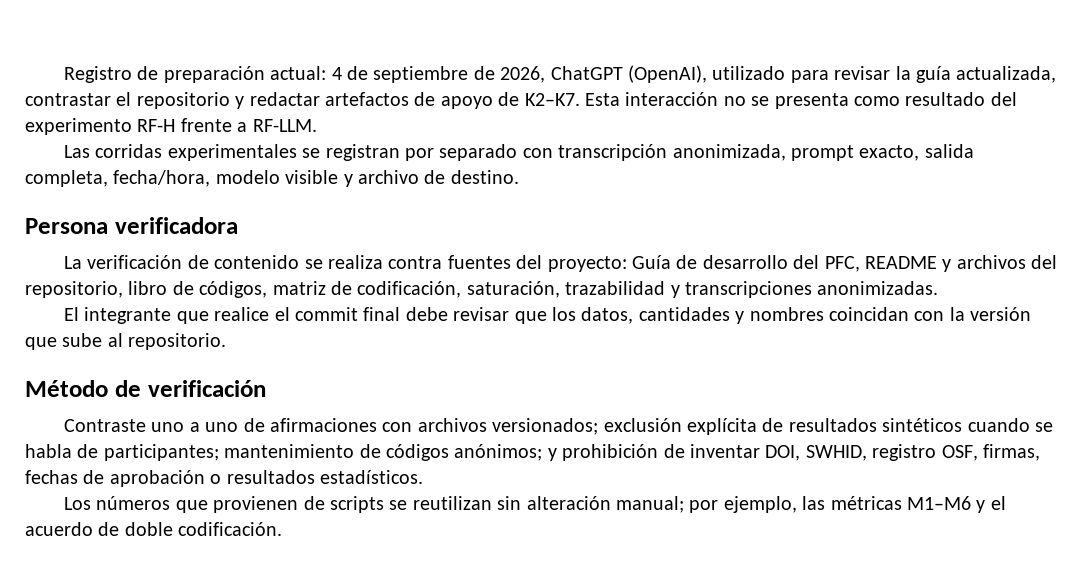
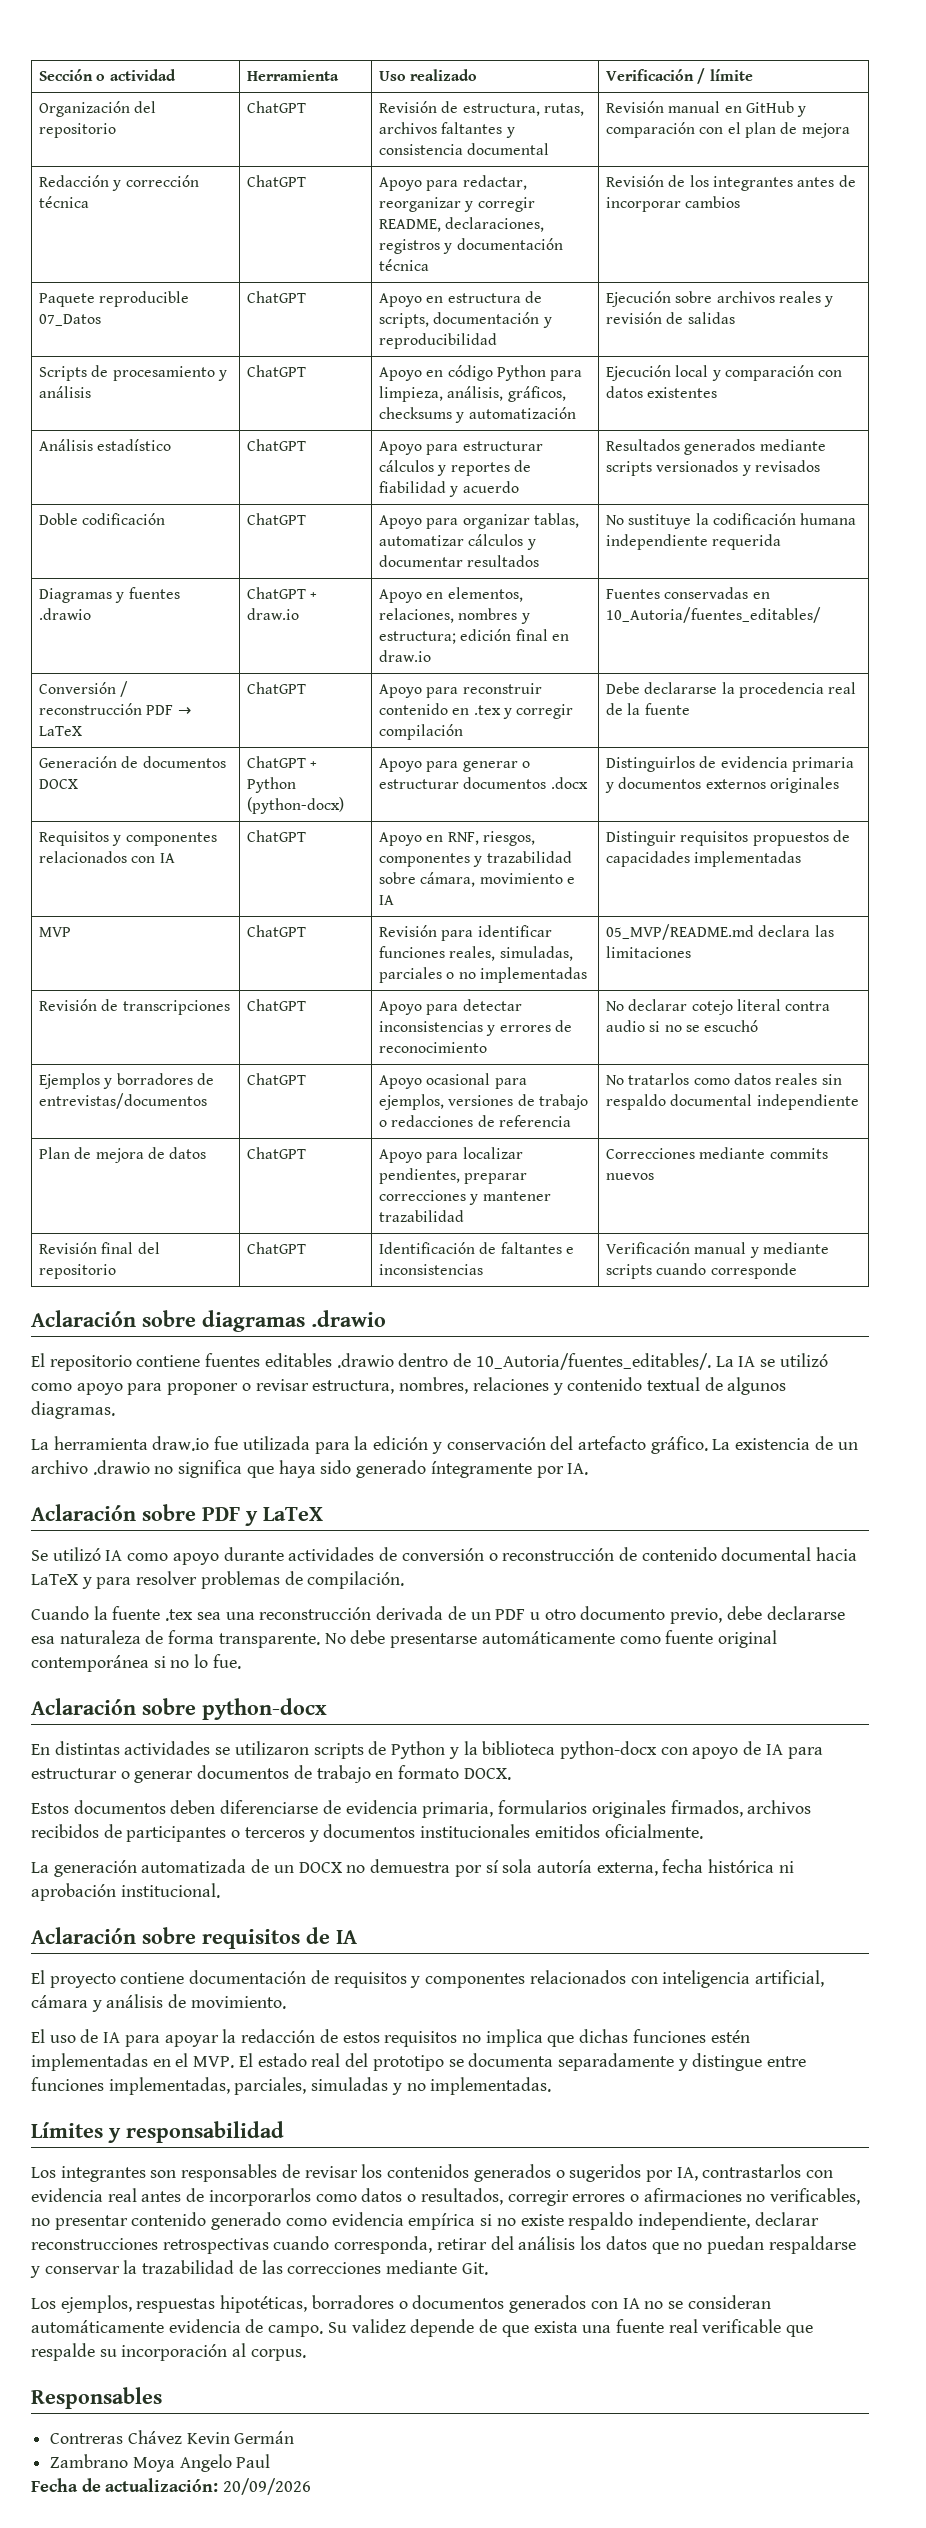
- Registro de preparación actual: 4 de septiembre de 2026, ChatGPT (OpenAI), utilizado para revisar la guía actualizada, contrastar el repositorio y redactar artefactos de apoyo de K2–K7. Esta interacción no se presenta como resultado del experimento RF-H frente a RF-LLM.
- Las corridas experimentales se registran por separado con transcripción anonimizada, prompt exacto, salida completa, fecha/hora, modelo visible y archivo de destino.
- Persona verificadora
- La verificación de contenido se realiza contra fuentes del proyecto: Guía de desarrollo del PFC, README y archivos del repositorio, libro de códigos, matriz de codificación, saturación, trazabilidad y transcripciones anonimizadas.
- El integrante que realice el commit final debe revisar que los datos, cantidades y nombres coincidan con la versión que sube al repositorio.
- Método de verificación
- Contraste uno a uno de afirmaciones con archivos versionados; exclusión explícita de resultados sintéticos cuando se habla de participantes; mantenimiento de códigos anónimos; y prohibición de inventar DOI, SWHID, registro OSF, firmas, fechas de aprobación o resultados estadísticos.
- Los números que provienen de scripts se reutilizan sin alteración manual; por ejemplo, las métricas M1–M6 y el acuerdo de doble codificación.
+ Sección o actividad | Herramienta | Uso realizado | Verificación / límite
+ Organización del repositorio | ChatGPT | Revisión de estructura, rutas, archivos faltantes y consistencia documental | Revisión manual en GitHub y comparación con el plan de mejora
+ Redacción y corrección técnica | ChatGPT | Apoyo para redactar, reorganizar y corregir README, declaraciones, registros y documentación técnica | Revisión de los integrantes antes de incorporar cambios
+ Paquete reproducible 07_Datos | ChatGPT | Apoyo en estructura de scripts, documentación y reproducibilidad | Ejecución sobre archivos reales y revisión de salidas
+ Scripts de procesamiento y análisis | ChatGPT | Apoyo en código Python para limpieza, análisis, gráficos, checksums y automatización | Ejecución local y comparación con datos existentes
+ Análisis estadístico | ChatGPT | Apoyo para estructurar cálculos y reportes de fiabilidad y acuerdo | Resultados generados mediante scripts versionados y revisados
+ Doble codificación | ChatGPT | Apoyo para organizar tablas, automatizar cálculos y documentar resultados | No sustituye la codificación humana independiente requerida
+ Diagramas y fuentes .drawio | ChatGPT + draw.io | Apoyo en elementos, relaciones, nombres y estructura; edición final en draw.io | Fuentes conservadas en 10_Autoria/fuentes_editables/
+ Conversión / reconstrucción PDF → LaTeX | ChatGPT | Apoyo para reconstruir contenido en .tex y corregir compilación | Debe declararse la procedencia real de la fuente
+ Generación de documentos DOCX | ChatGPT + Python (python-docx) | Apoyo para generar o estructurar documentos .docx | Distinguirlos de evidencia primaria y documentos externos originales
+ Requisitos y componentes relacionados con IA | ChatGPT | Apoyo en RNF, riesgos, componentes y trazabilidad sobre cámara, movimiento e IA | Distinguir requisitos propuestos de capacidades implementadas
+ MVP | ChatGPT | Revisión para identificar funciones reales, simuladas, parciales o no implementadas | 05_MVP/README.md declara las limitaciones
+ Revisión de transcripciones | ChatGPT | Apoyo para detectar inconsistencias y errores de reconocimiento | No declarar cotejo literal contra audio si no se escuchó
+ Ejemplos y borradores de entrevistas/documentos | ChatGPT | Apoyo ocasional para ejemplos, versiones de trabajo o redacciones de referencia | No tratarlos como datos reales sin respaldo documental independiente
+ Plan de mejora de datos | ChatGPT | Apoyo para localizar pendientes, preparar correcciones y mantener trazabilidad | Correcciones mediante commits nuevos
+ Revisión final del repositorio | ChatGPT | Identificación de faltantes e inconsistencias | Verificación manual y mediante scripts cuando corresponde
+ Aclaración sobre diagramas .drawio
+ El repositorio contiene fuentes editables .drawio dentro de 10_Autoria/fuentes_editables/. La IA se utilizó como apoyo para proponer o revisar estructura, nombres, relaciones y contenido textual de algunos diagramas.
+ La herramienta draw.io fue utilizada para la edición y conservación del artefacto gráfico. La existencia de un archivo .drawio no significa que haya sido generado íntegramente por IA.
+ Aclaración sobre PDF y LaTeX
+ Se utilizó IA como apoyo durante actividades de conversión o reconstrucción de contenido documental hacia LaTeX y para resolver problemas de compilación.
+ Cuando la fuente .tex sea una reconstrucción derivada de un PDF u otro documento previo, debe declararse esa naturaleza de forma transparente. No debe presentarse automáticamente como fuente original contemporánea si no lo fue.
+ Aclaración sobre python-docx
+ En distintas actividades se utilizaron scripts de Python y la biblioteca python-docx con apoyo de IA para estructurar o generar documentos de trabajo en formato DOCX.
+ Estos documentos deben diferenciarse de evidencia primaria, formularios originales firmados, archivos recibidos de participantes o terceros y documentos institucionales emitidos oficialmente.
+ La generación automatizada de un DOCX no demuestra por sí sola autoría externa, fecha histórica ni aprobación institucional.
+ Aclaración sobre requisitos de IA
+ El proyecto contiene documentación de requisitos y componentes relacionados con inteligencia artificial, cámara y análisis de movimiento.
+ El uso de IA para apoyar la redacción de estos requisitos no implica que dichas funciones estén implementadas en el MVP. El estado real del prototipo se documenta separadamente y distingue entre funciones implementadas, parciales, simuladas y no implementadas.
+ Límites y responsabilidad
+ Los integrantes son responsables de revisar los contenidos generados o sugeridos por IA, contrastarlos con evidencia real antes de incorporarlos como datos o resultados, corregir errores o afirmaciones no verificables, no presentar contenido generado como evidencia empírica si no existe respaldo independiente, declarar reconstrucciones retrospectivas cuando corresponda, retirar del análisis los datos que no puedan respaldarse y conservar la trazabilidad de las correcciones mediante Git.
+ Los ejemplos, respuestas hipotéticas, borradores o documentos generados con IA no se consideran automáticamente evidencia de campo. Su validez depende de que exista una fuente real verificable que respalde su incorporación al corpus.
+ Responsables
+ Contreras Chávez Kevin Germán
+ Zambrano Moya Angelo Paul
+ Fecha de actualización: 20/09/2026

